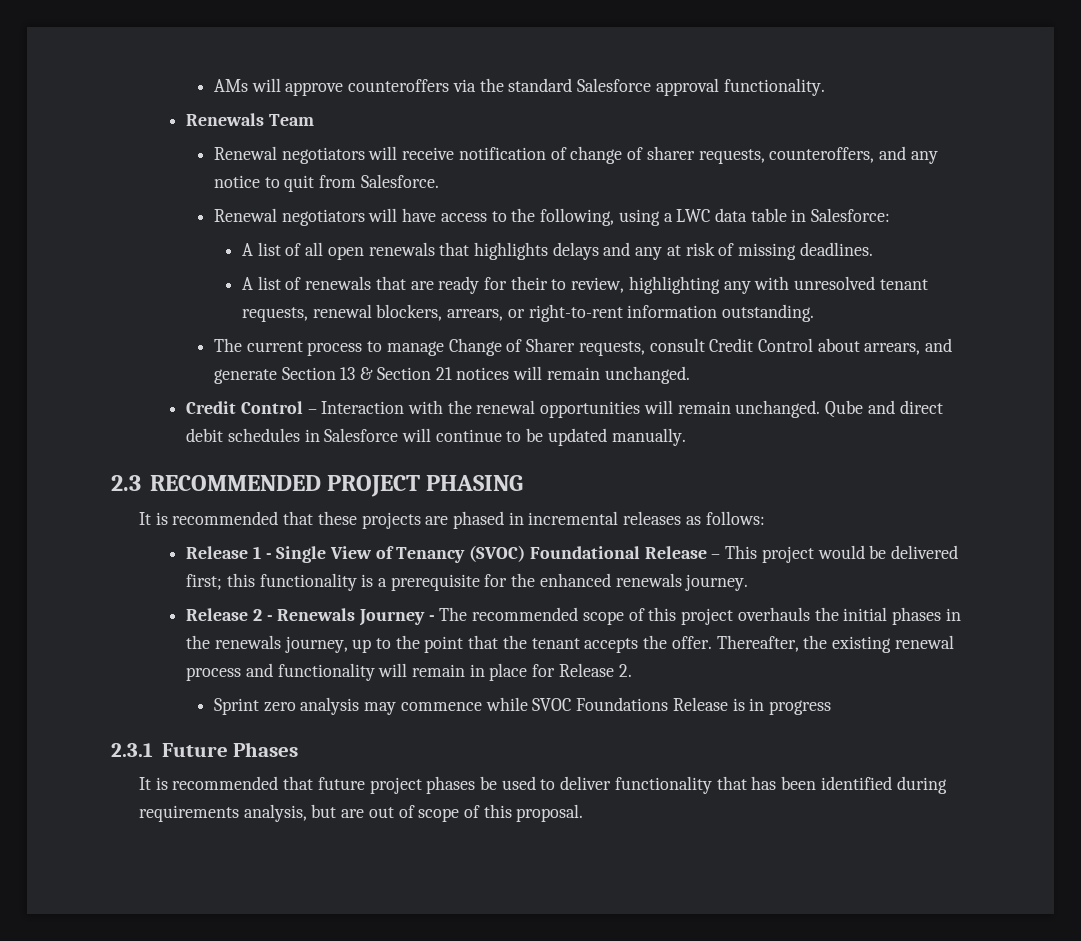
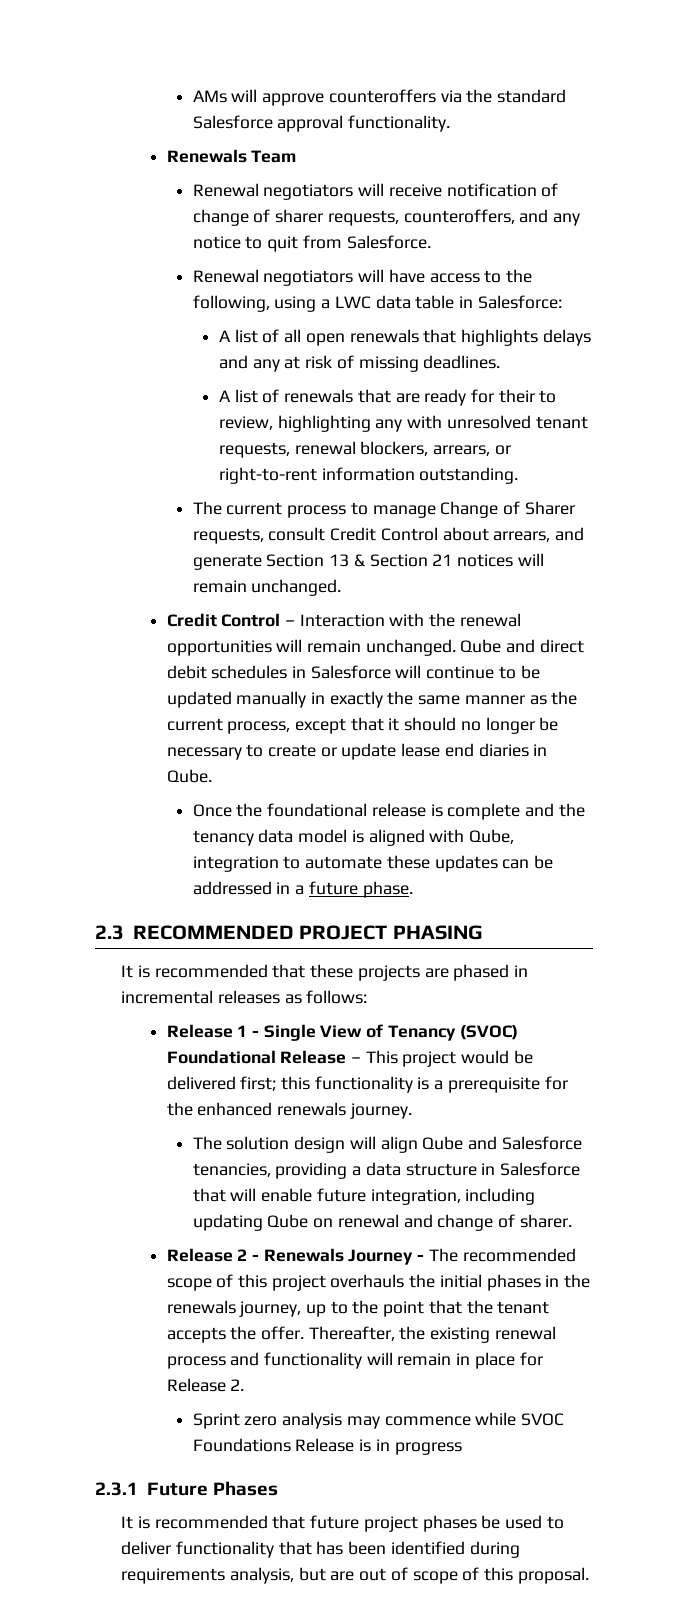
- Qube and direct debit schedules in Salesforce will continue to be updated manually.
+ Qube and direct debit schedules in Salesforce will continue to be updated manually in exactly the same manner as the current process, except that it should no longer be necessary to create or update lease end diaries in Qube.
+ Once the foundational release is complete and the tenancy data model is aligned with Qube, integration to automate these updates can be addressed in a future phase.
+ The solution design will align Qube and Salesforce tenancies, providing a data structure in Salesforce that will enable future integration, including updating Qube on renewal and change of sharer.

